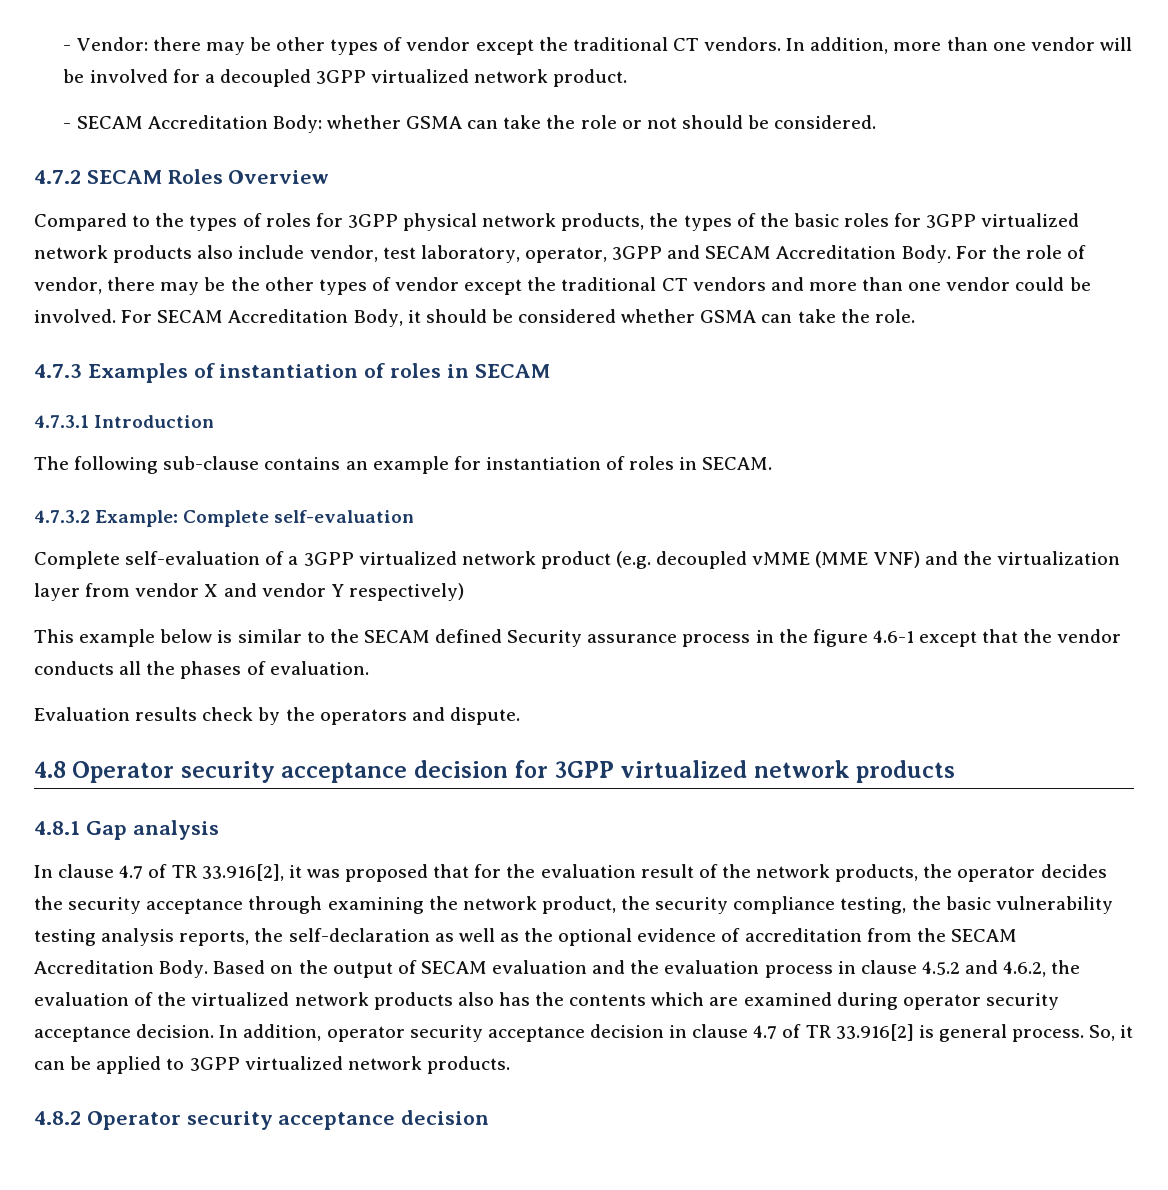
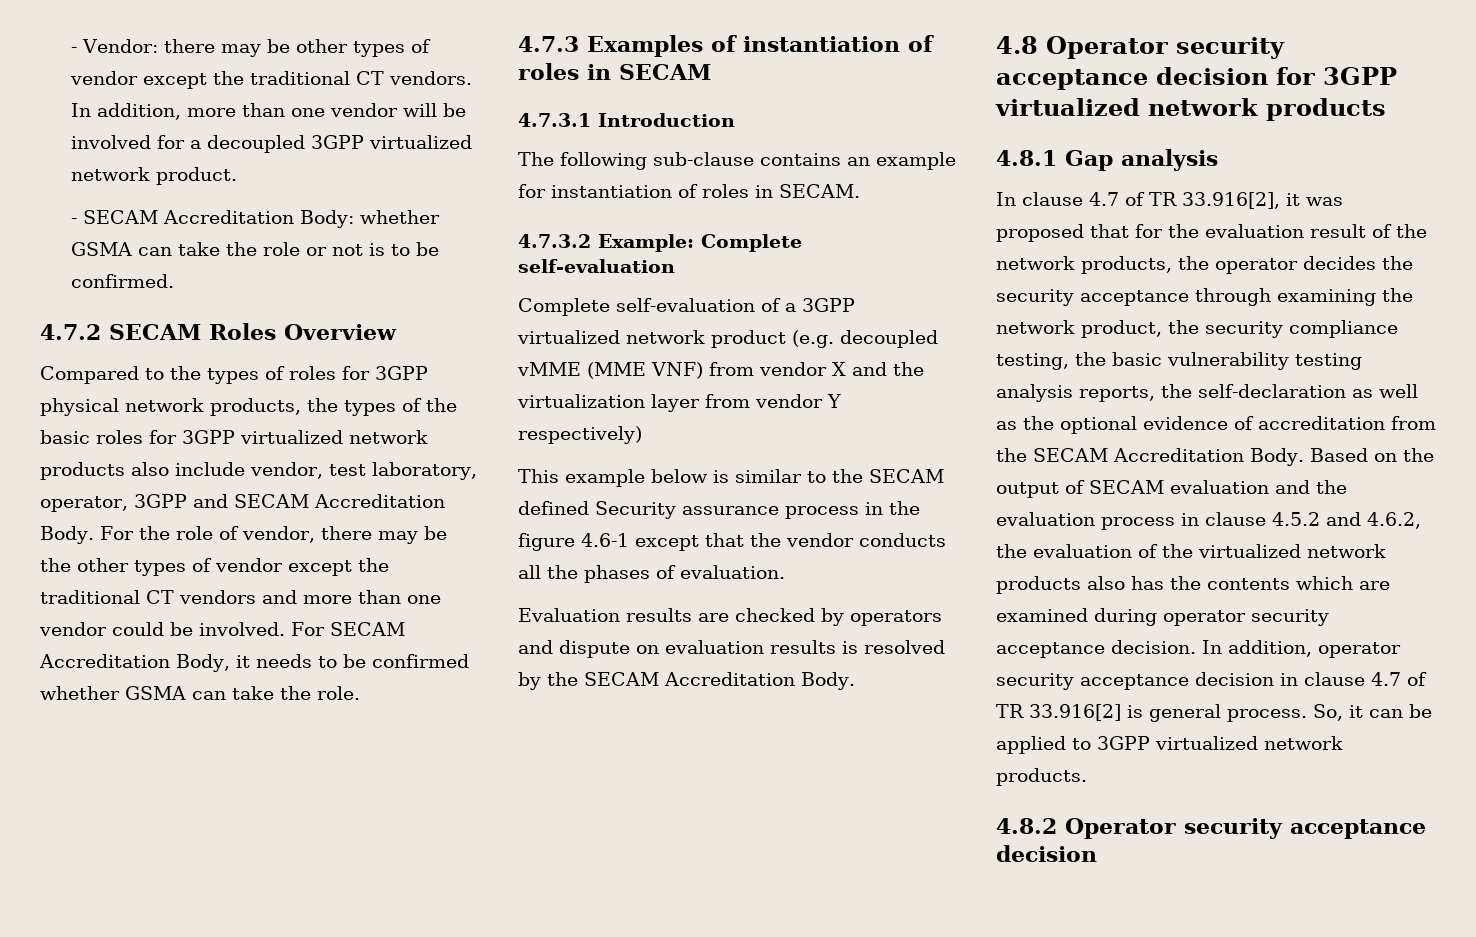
- - SECAM Accreditation Body: whether GSMA can take the role or not should be considered.
+ - SECAM Accreditation Body: whether GSMA can take the role or not is to be confirmed.
- For SECAM Accreditation Body, it should be considered whether GSMA can take the role.
+ For SECAM Accreditation Body, it needs to be confirmed whether GSMA can take the role.
- Complete self-evaluation of a 3GPP virtualized network product (e.g. decoupled vMME (MME VNF) and the virtualization layer from vendor X and vendor Y respectively)
+ Complete self-evaluation of a 3GPP virtualized network product (e.g. decoupled vMME (MME VNF) from vendor X and the virtualization layer from vendor Y respectively)
- Evaluation results check by the operators and dispute.
+ Evaluation results are checked by operators and dispute on evaluation results is resolved by the SECAM Accreditation Body.

